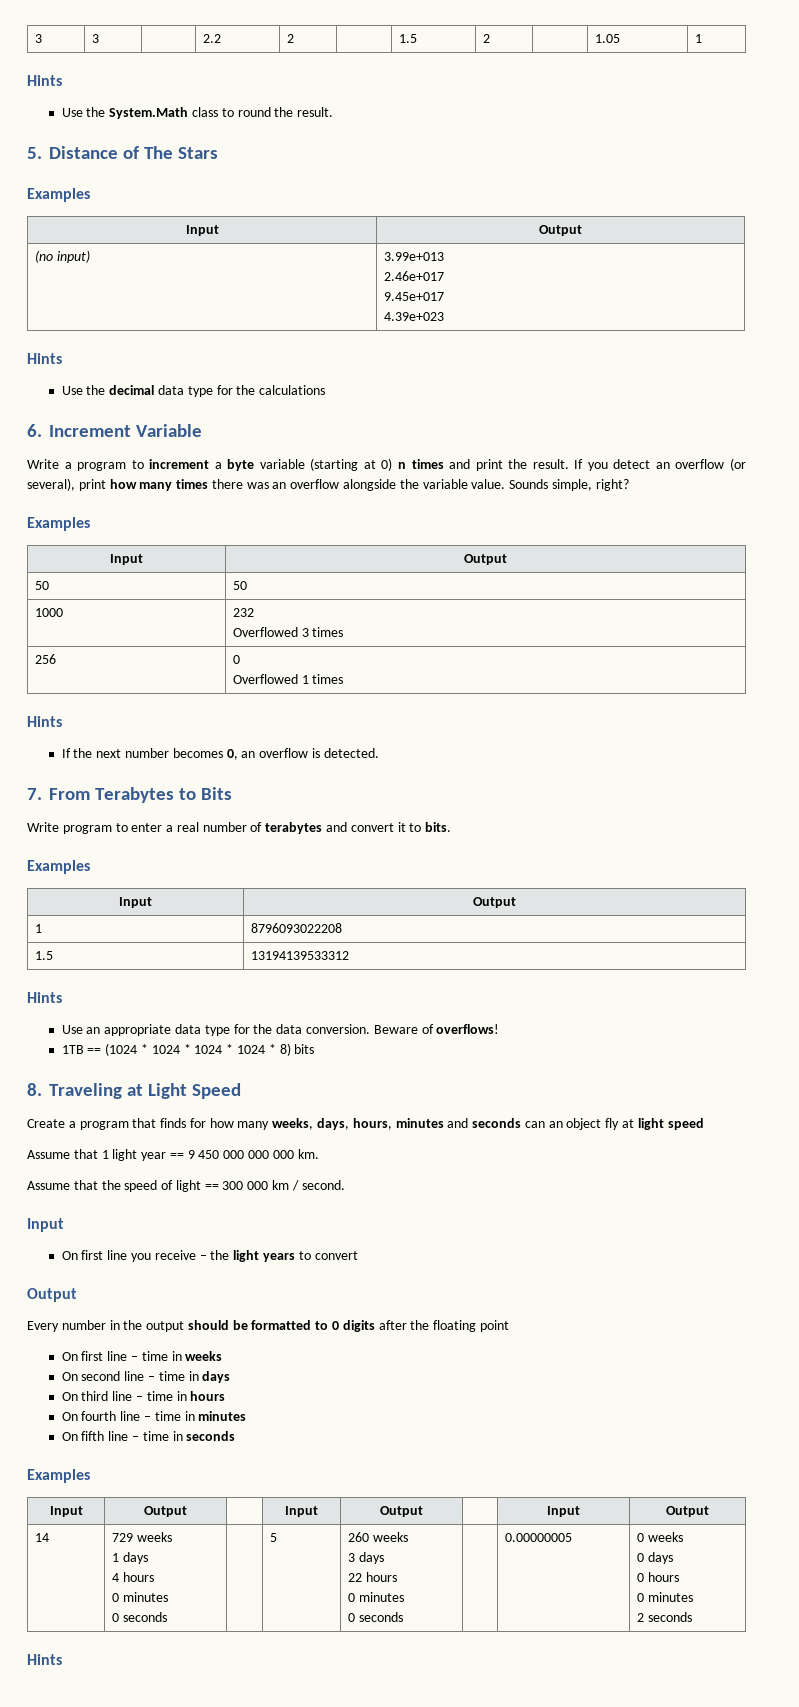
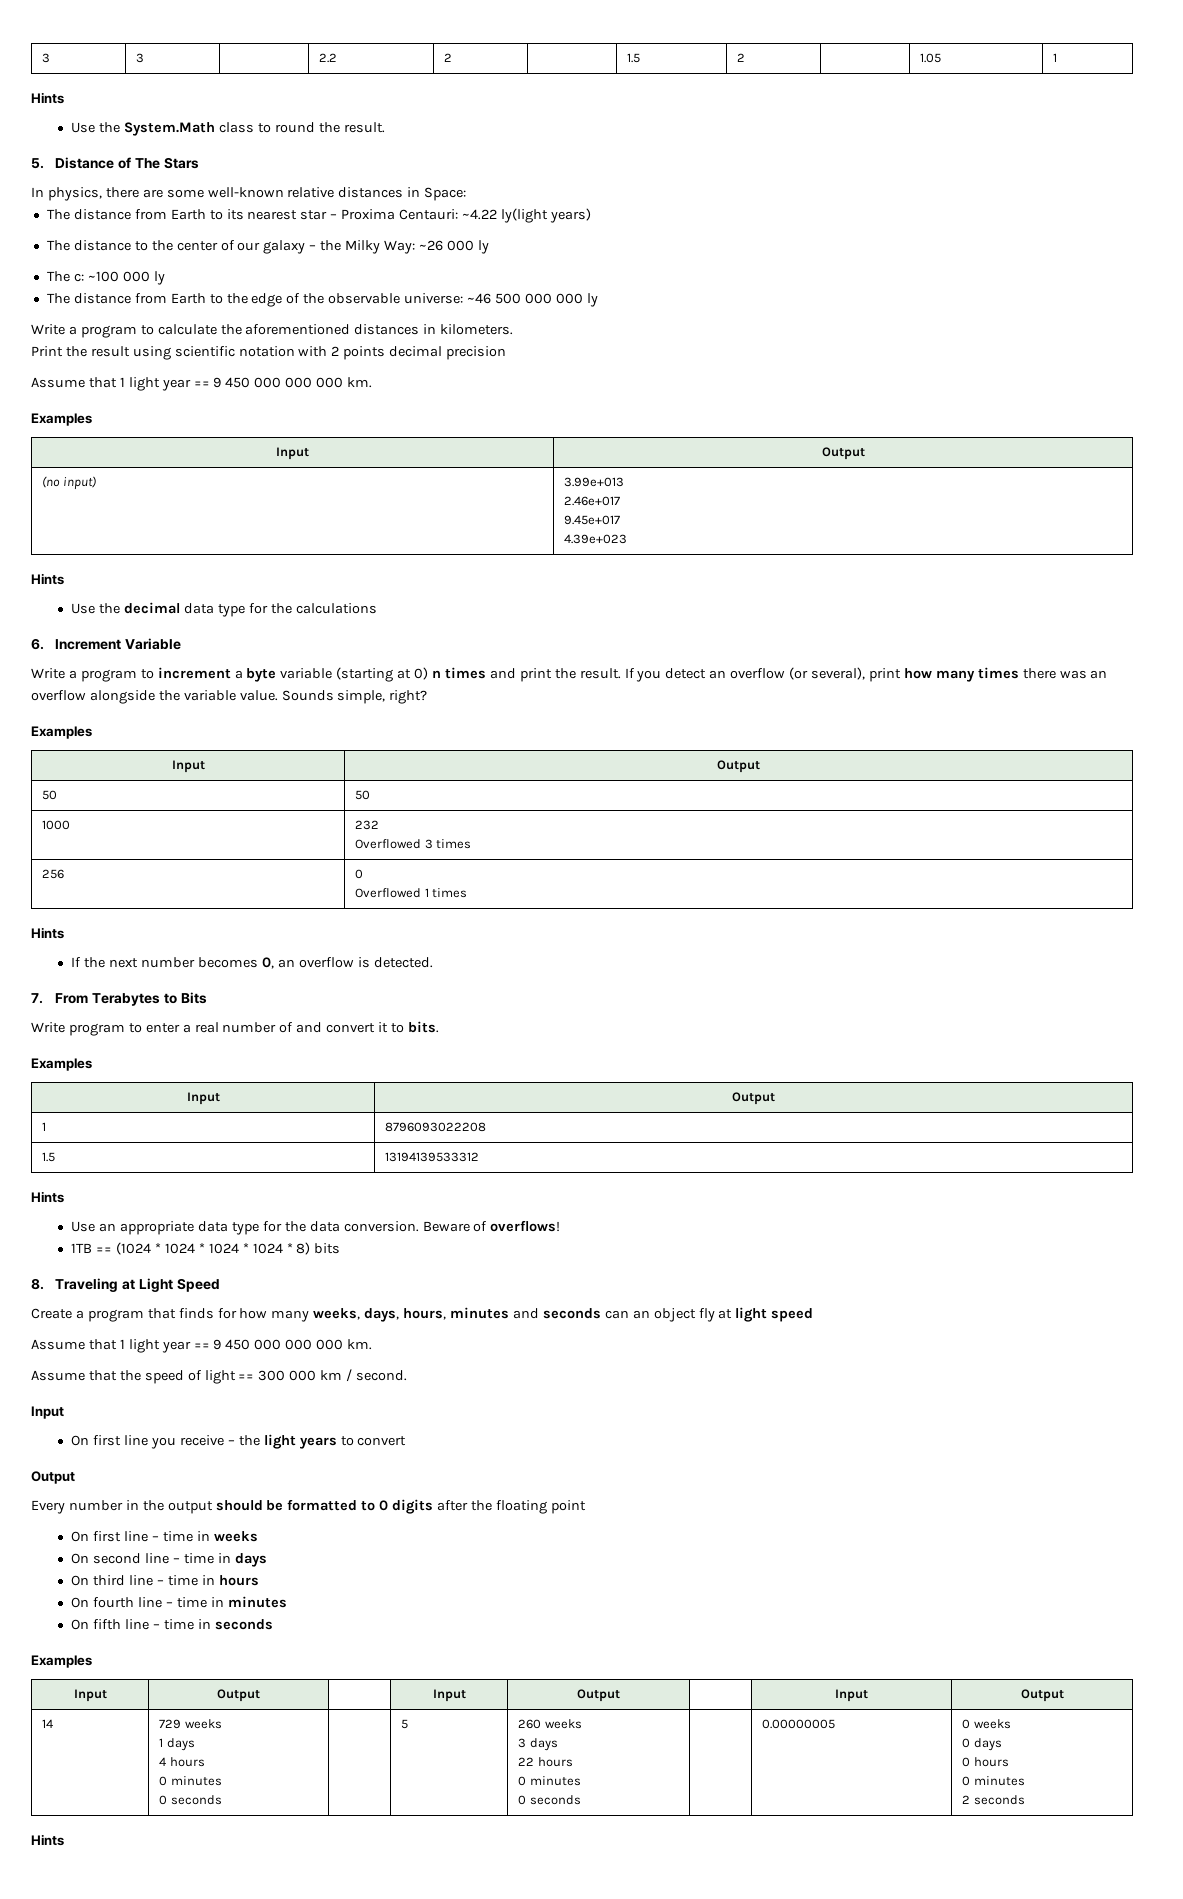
+ In physics, there are some well-known relative distances in Space:
+ The distance from Earth to its nearest star – Proxima Centauri: ~4.22 ly(light years)
+ The distance to the center of our galaxy – the Milky Way: ~26 000 ly
+ The c: ~100 000 ly
+ The distance from Earth to the edge of the observable universe: ~46 500 000 000 ly
+ Write a program to calculate the aforementioned distances in kilometers.
+ Print the result using scientific notation with 2 points decimal precision
+ Assume that 1 light year == 9 450 000 000 000 km.
- Write program to enter a real number of terabytes and convert it to bits.
+ Write program to enter a real number of and convert it to bits.

